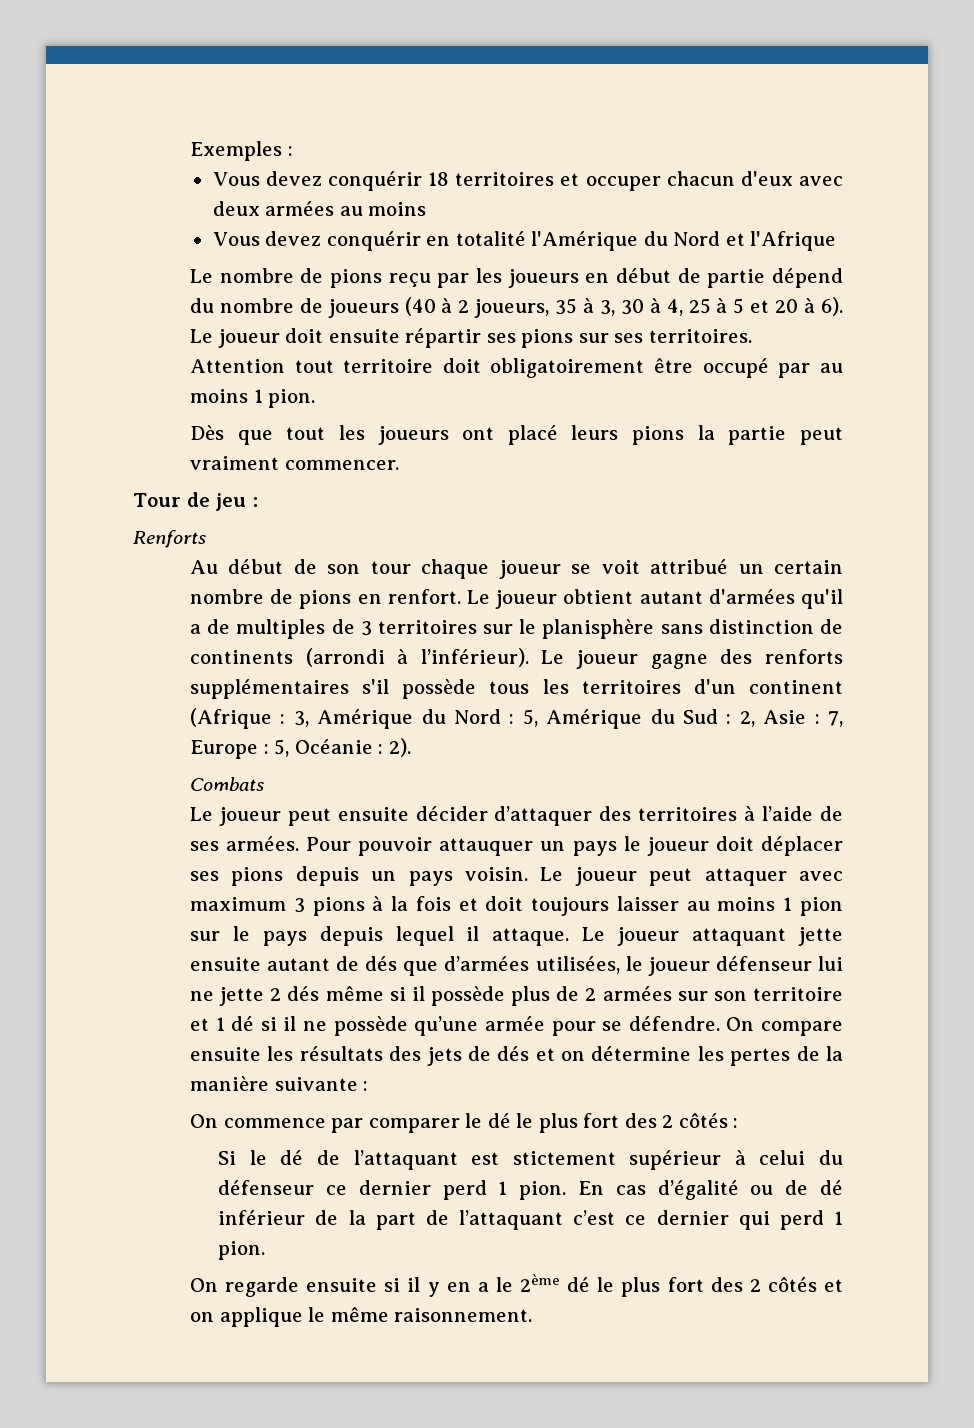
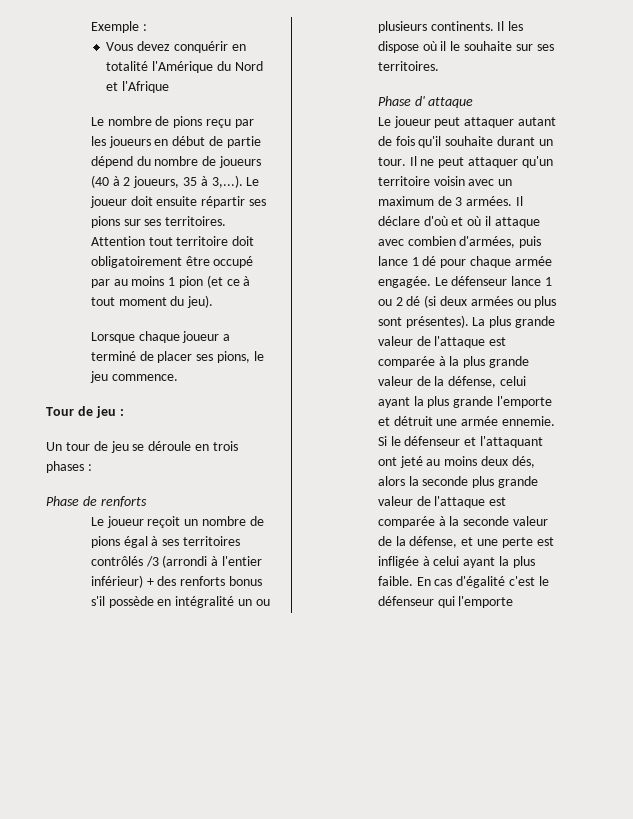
- Exemples :
- Vous devez conquérir 18 territoires et occuper chacun d'eux avec deux armées au moins
+ Exemple :
- Le nombre de pions reçu par les joueurs en début de partie dépend du nombre de joueurs (40 à 2 joueurs, 35 à 3, 30 à 4, 25 à 5 et 20 à 6). Le joueur doit ensuite répartir ses pions sur ses territoires.
+ Le nombre de pions reçu par les joueurs en début de partie dépend du nombre de joueurs (40 à 2 joueurs, 35 à 3,...). Le joueur doit ensuite répartir ses pions sur ses territoires.
- Attention tout territoire doit obligatoirement être occupé par au moins 1 pion.
- Dès que tout les joueurs ont placé leurs pions la partie peut vraiment commencer.
+ Attention tout territoire doit obligatoirement être occupé par au moins 1 pion (et ce à tout moment du jeu).
+ Lorsque chaque joueur a terminé de placer ses pions, le jeu commence.
  Tour de jeu :
- Renforts
- Au début de son tour chaque joueur se voit attribué un certain nombre de pions en renfort. Le joueur obtient autant d'armées qu'il a de multiples de 3 territoires sur le planisphère sans distinction de continents (arrondi à l’inférieur). Le joueur gagne des renforts supplémentaires s'il possède tous les territoires d'un continent (Afrique : 3, Amérique du Nord : 5, Amérique du Sud : 2, Asie : 7, Europe : 5, Océanie : 2).
- Combats
- Le joueur peut ensuite décider d’attaquer des territoires à l’aide de ses armées. Pour pouvoir attauquer un pays le joueur doit déplacer ses pions depuis un pays voisin. Le joueur peut attaquer avec maximum 3 pions à la fois et doit toujours laisser au moins 1 pion sur le pays depuis lequel il attaque. Le joueur attaquant jette ensuite autant de dés que d’armées utilisées, le joueur défenseur lui ne jette 2 dés même si il possède plus de 2 armées sur son territoire et 1 dé si il ne possède qu’une armée pour se défendre. On compare ensuite les résultats des jets de dés et on détermine les pertes de la manière suivante :
- On commence par comparer le dé le plus fort des 2 côtés :
- Si le dé de l’attaquant est stictement supérieur à celui du défenseur ce dernier perd 1 pion. En cas d’égalité ou de dé inférieur de la part de l’attaquant c’est ce dernier qui perd 1 pion.
- On regarde ensuite si il y en a le 2ème dé le plus fort des 2 côtés et on applique le même raisonnement.
+ Un tour de jeu se déroule en trois phases :
+ Phase de renforts
+ Le joueur reçoit un nombre de pions égal à ses territoires contrôlés /3 (arrondi à l'entier inférieur) + des renforts bonus s'il possède en intégralité un ou plusieurs continents. Il les dispose où il le souhaite sur ses territoires.
+ Phase d' attaque
+ Le joueur peut attaquer autant de fois qu'il souhaite durant un tour. Il ne peut attaquer qu'un territoire voisin avec un maximum de 3 armées. Il déclare d'où et où il attaque avec combien d'armées, puis lance 1 dé pour chaque armée engagée. Le défenseur lance 1 ou 2 dé (si deux armées ou plus sont présentes). La plus grande valeur de l'attaque est comparée à la plus grande valeur de la défense, celui ayant la plus grande l'emporte et détruit une armée ennemie. Si le défenseur et l'attaquant ont jeté au moins deux dés, alors la seconde plus grande valeur de l'attaque est comparée à la seconde valeur de la défense, et une perte est infligée à celui ayant la plus faible. En cas d'égalité c'est le défenseur qui l'emporte

